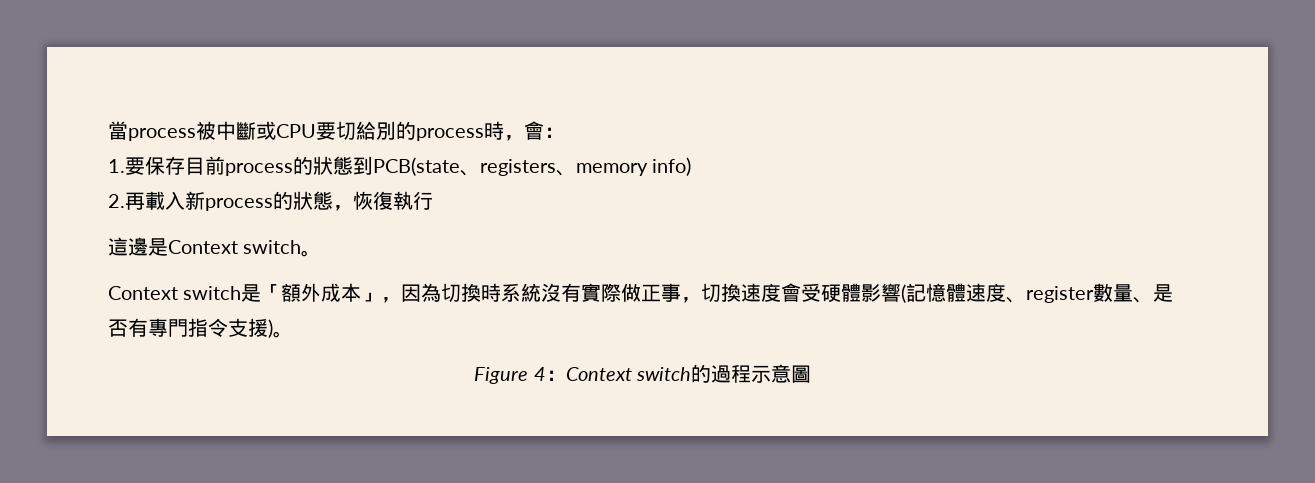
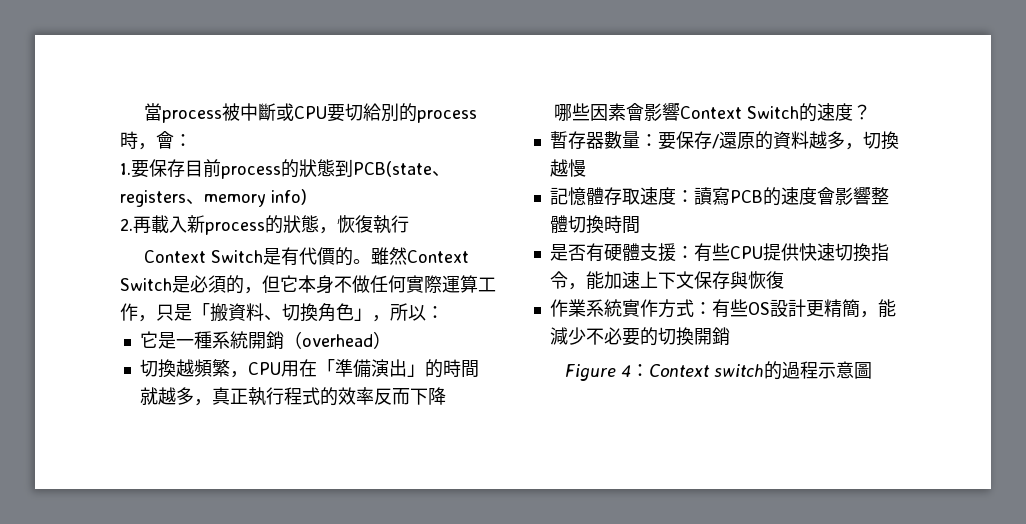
- 這邊是Context switch。
- Context switch是「額外成本」，因為切換時系統沒有實際做正事，切換速度會受硬體影響(記憶體速度、register數量、是否有專門指令支援)。
+ Context Switch是有代價的。雖然Context Switch是必須的，但它本身不做任何實際運算工作，只是「搬資料、切換角色」，所以：
+ 它是一種系統開銷（overhead）
+ 切換越頻繁，CPU用在「準備演出」的時間就越多，真正執行程式的效率反而下降
+ 哪些因素會影響Context Switch的速度？
+ 暫存器數量：要保存/還原的資料越多，切換越慢
+ 記憶體存取速度：讀寫PCB的速度會影響整體切換時間
+ 是否有硬體支援：有些CPU提供快速切換指令，能加速上下文保存與恢復
+ 作業系統實作方式：有些OS設計更精簡，能減少不必要的切換開銷

